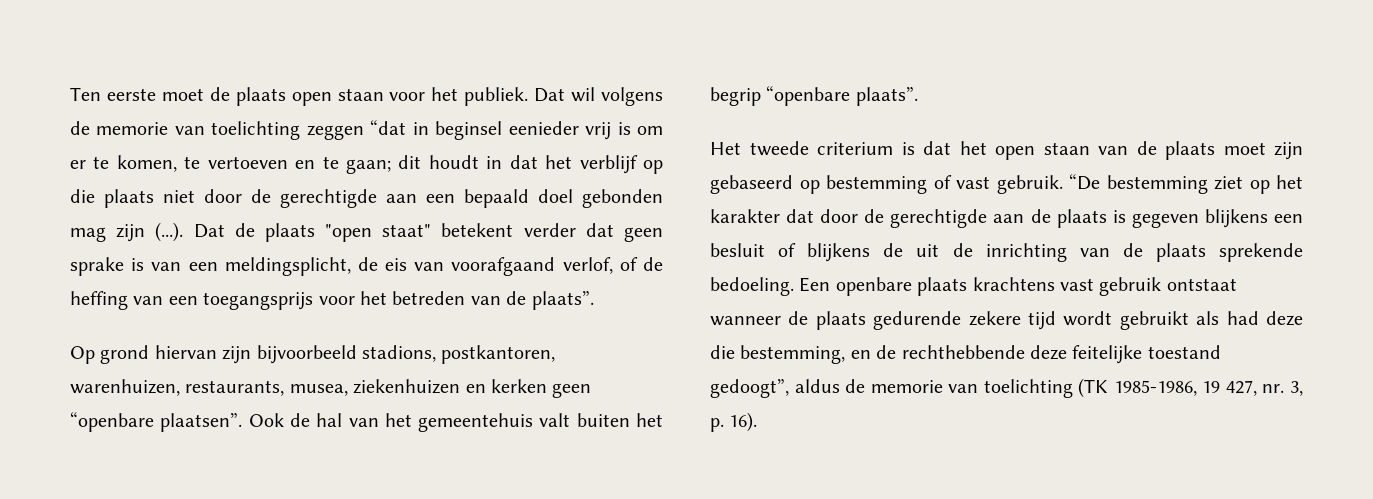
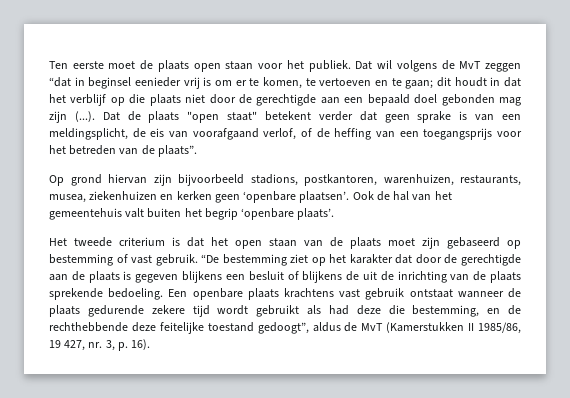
- Dat wil volgens de memorie van toelichting zeggen “dat in beginsel eenieder vrij is om er te komen, te vertoeven en te gaan;
+ Dat wil volgens de MvT zeggen “dat in beginsel eenieder vrij is om er te komen, te vertoeven en te gaan;
- Op grond hiervan zijn bijvoorbeeld stadions, postkantoren, warenhuizen, restaurants, musea, ziekenhuizen en kerken geen “openbare plaatsen”.
+ Op grond hiervan zijn bijvoorbeeld stadions, postkantoren, warenhuizen, restaurants, musea, ziekenhuizen en kerken geen ‘openbare plaatsen’.
- Ook de hal van het gemeentehuis valt buiten het begrip “openbare plaats”.
+ Ook de hal van het gemeentehuis valt buiten het begrip ‘openbare plaats’.
- Een openbare plaats krachtens vast gebruik ontstaat wanneer de plaats gedurende zekere tijd wordt gebruikt als had deze die bestemming, en de rechthebbende deze feitelijke toestand gedoogt”, aldus de memorie van toelichting (TK 1985-1986, 19 427, nr. 3, p. 16).
+ Een openbare plaats krachtens vast gebruik ontstaat wanneer de plaats gedurende zekere tijd wordt gebruikt als had deze die bestemming, en de rechthebbende deze feitelijke toestand gedoogt”, aldus de MvT (Kamerstukken II 1985/86, 19 427, nr. 3, p. 16).

